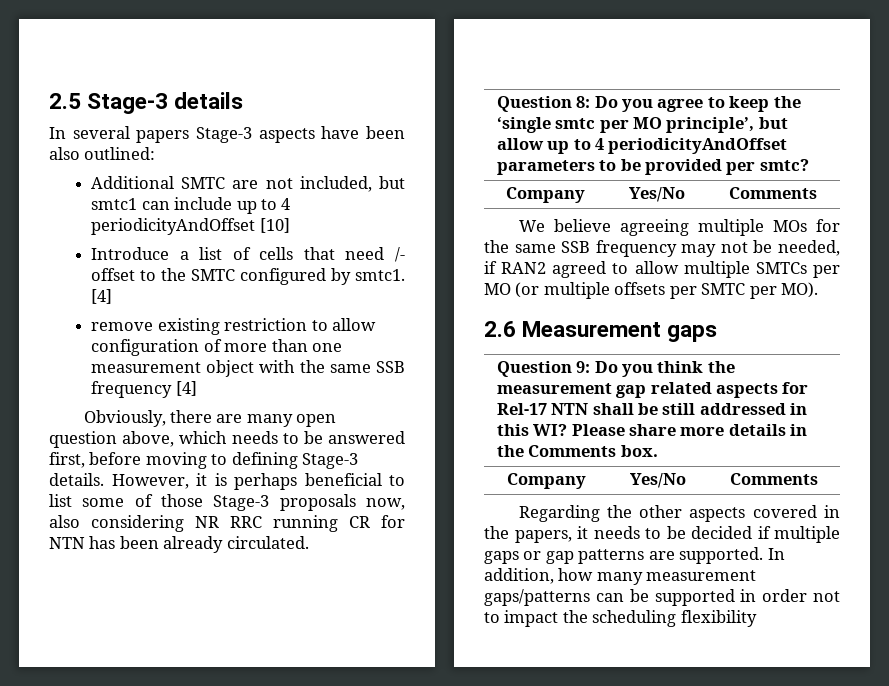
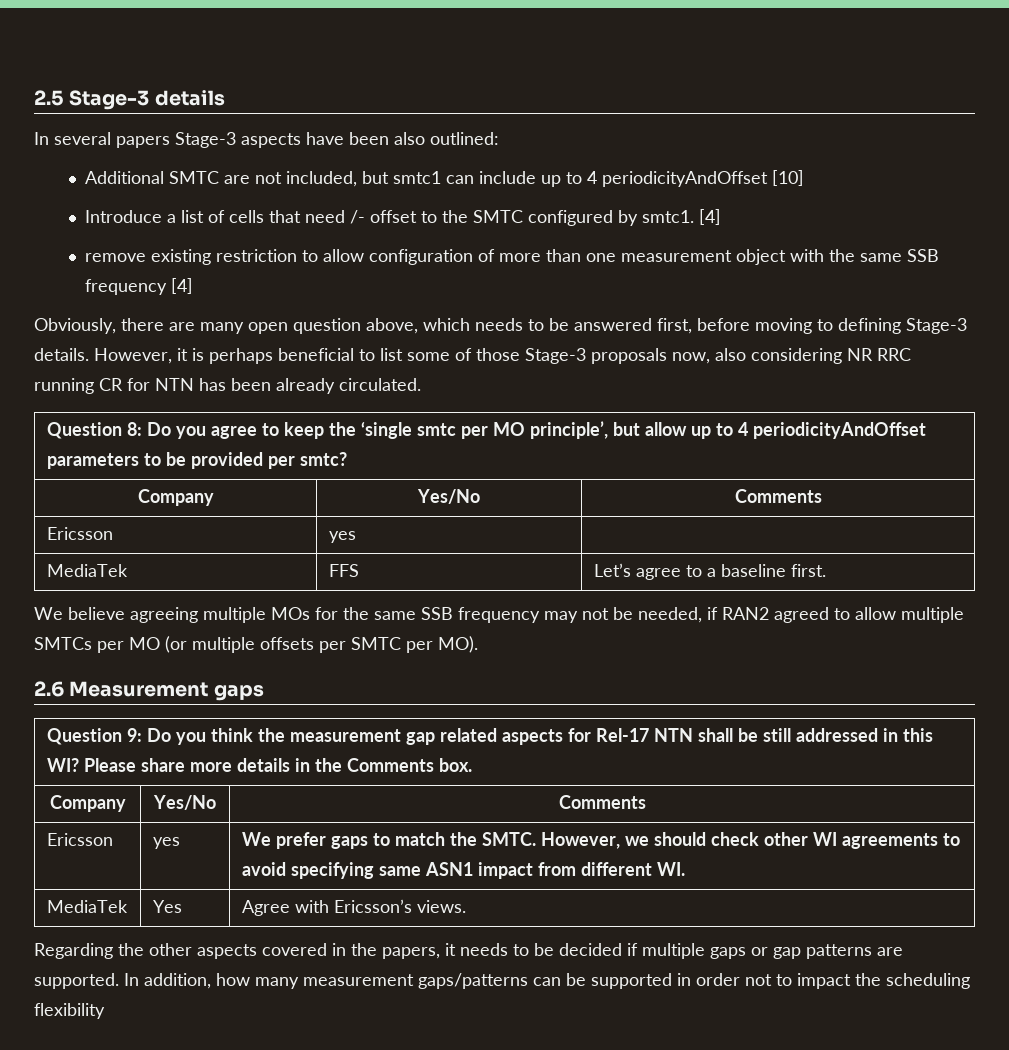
  Question 8: Do you agree to keep the ‘single smtc per MO principle’, but allow up to 4 periodicityAndOffset parameters to be provided per smtc?
  Company | Yes/No | Comments
+ Ericsson | yes |
+ MediaTek | FFS | Let’s agree to a baseline first.
+ Ericsson | yes | We prefer gaps to match the SMTC. However, we should check other WI agreements to avoid specifying same ASN1 impact from different WI.
+ MediaTek | Yes | Agree with Ericsson’s views.

